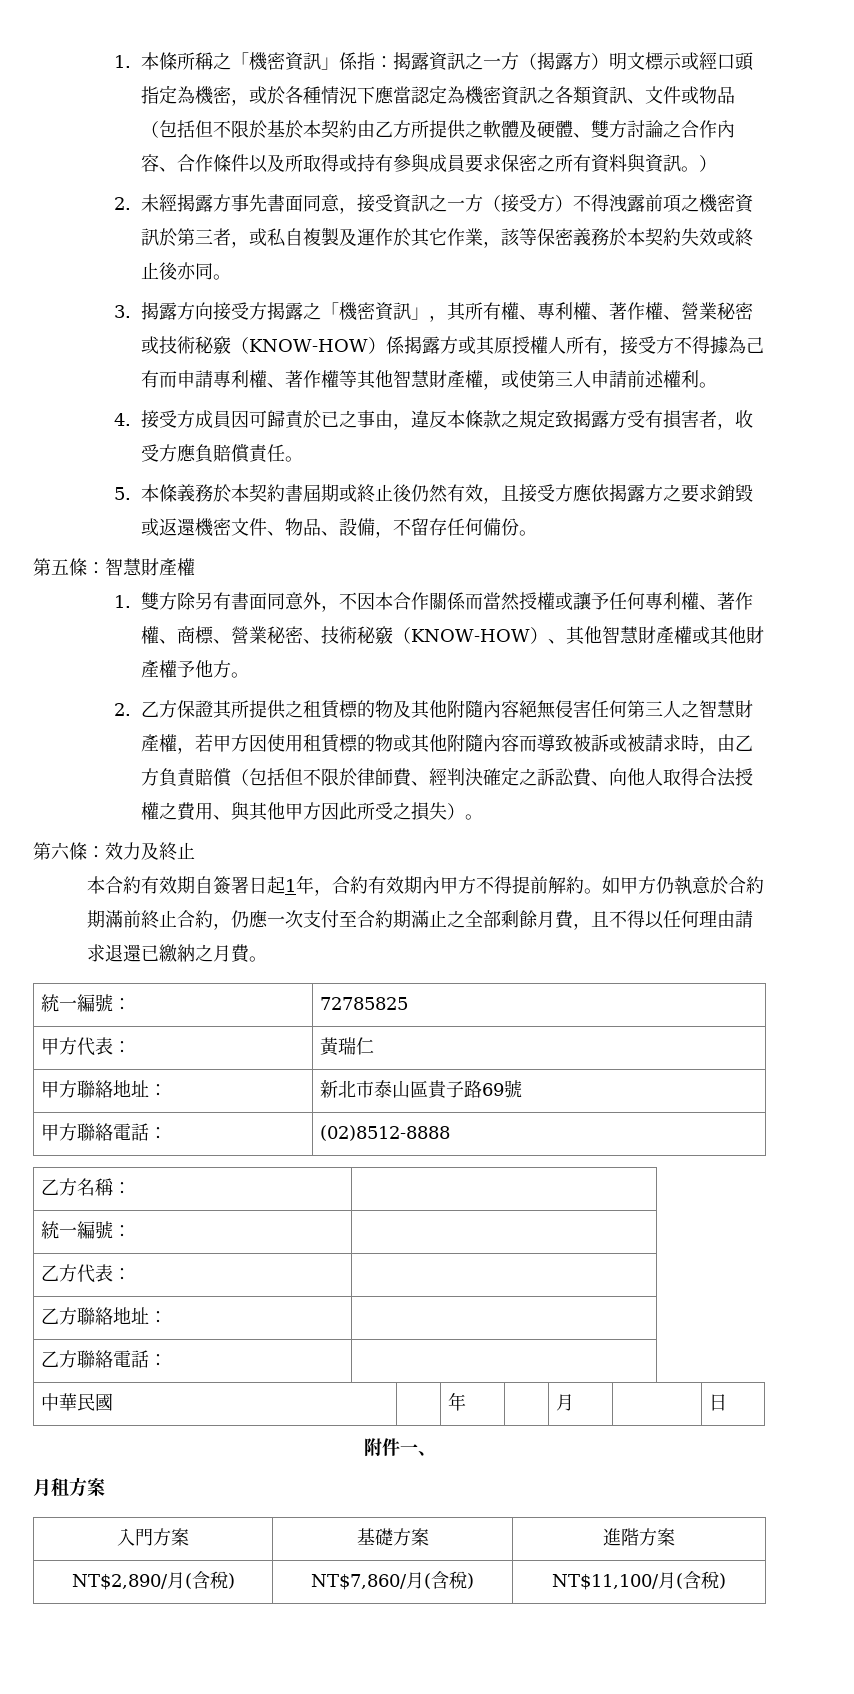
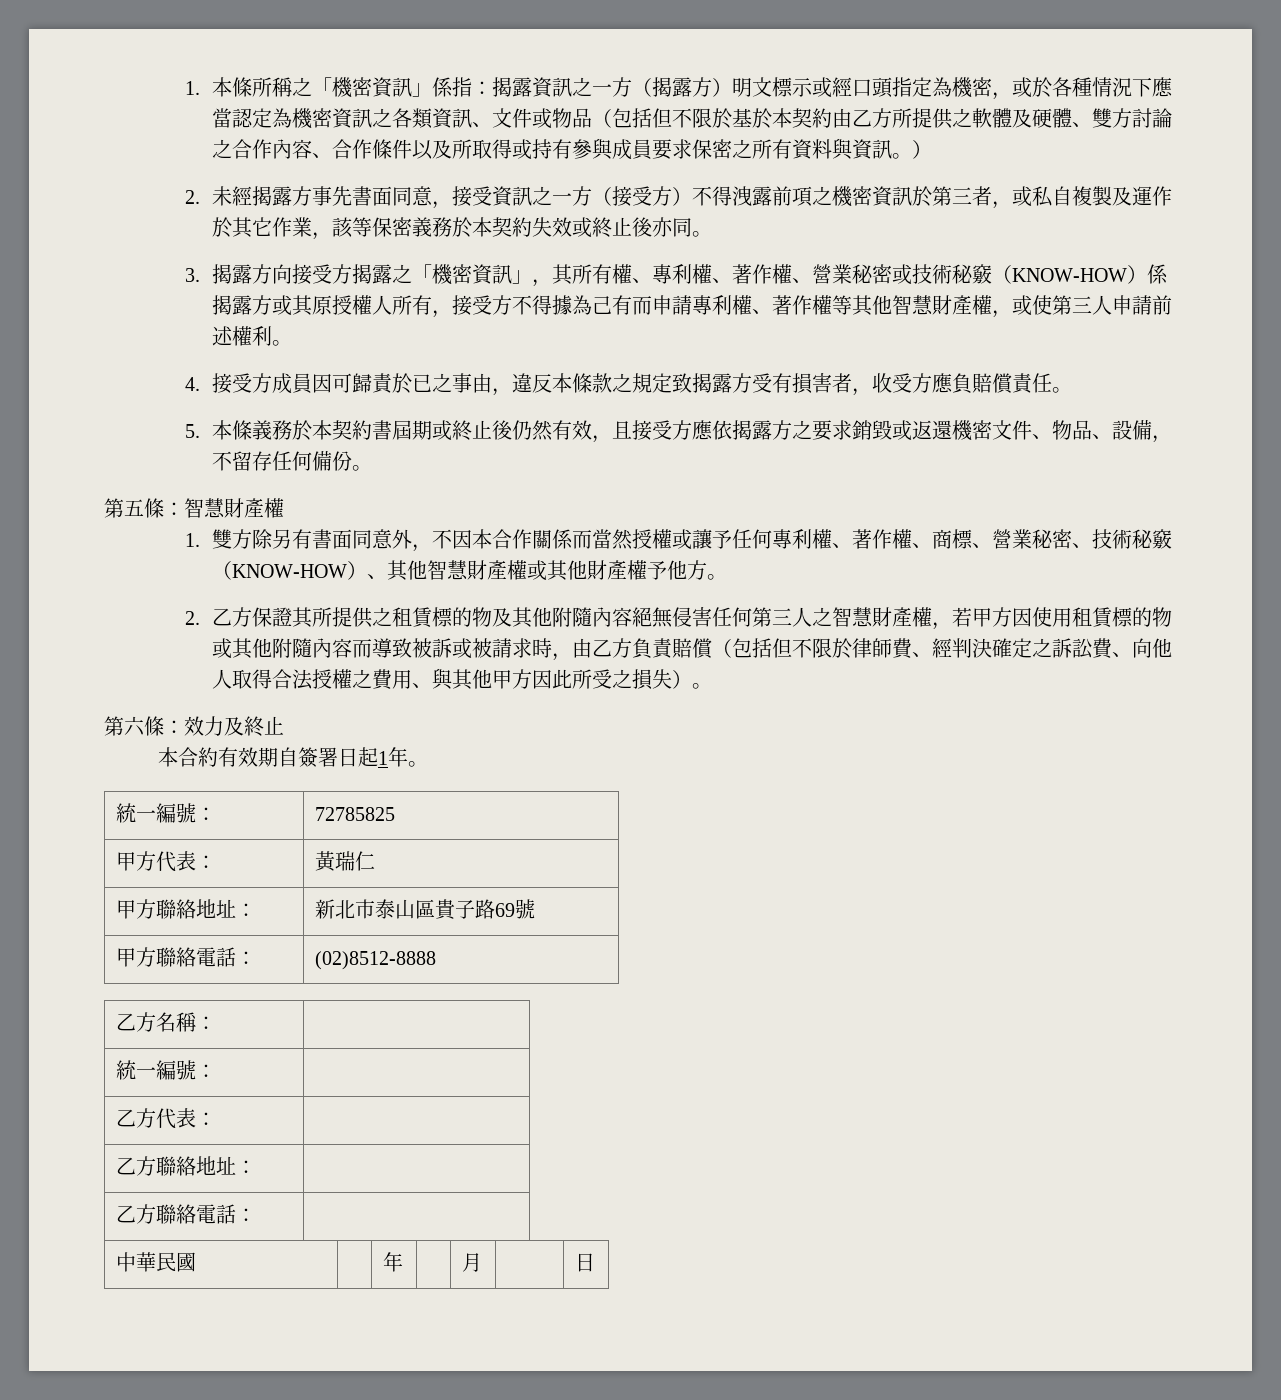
- 本合約有效期自簽署日起1年，合約有效期內甲方不得提前解約。如甲方仍執意於合約期滿前終止合約，仍應一次支付至合約期滿止之全部剩餘月費，且不得以任何理由請求退還已繳納之月費。
+ 本合約有效期自簽署日起1年。
- 附件一、
- 月租方案
- 入門方案 | 基礎方案 | 進階方案
- NT$2,890/月(含稅) | NT$7,860/月(含稅) | NT$11,100/月(含稅)

